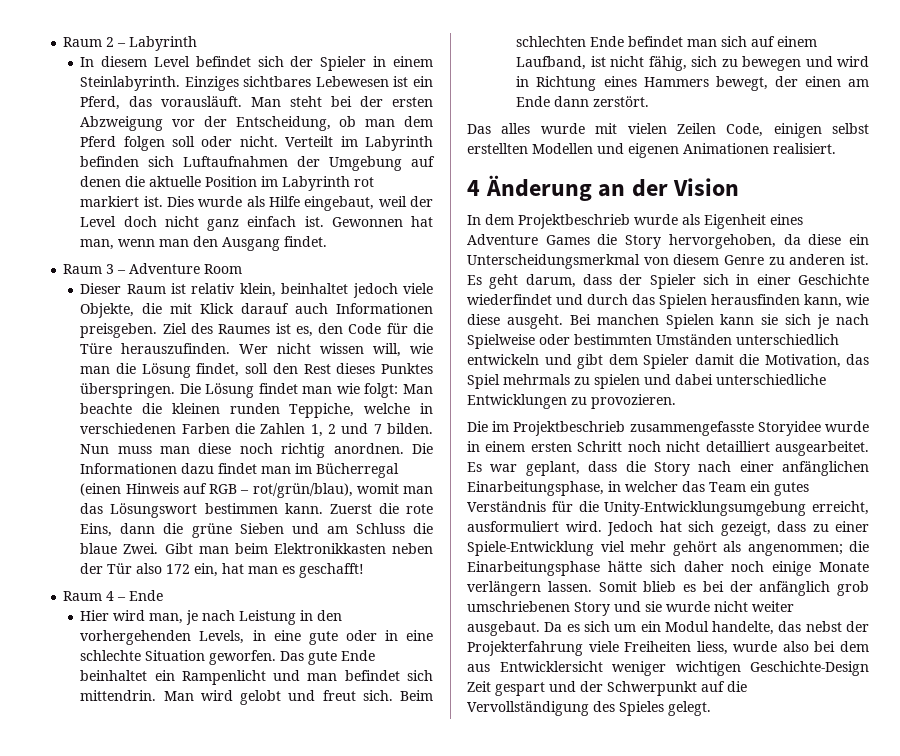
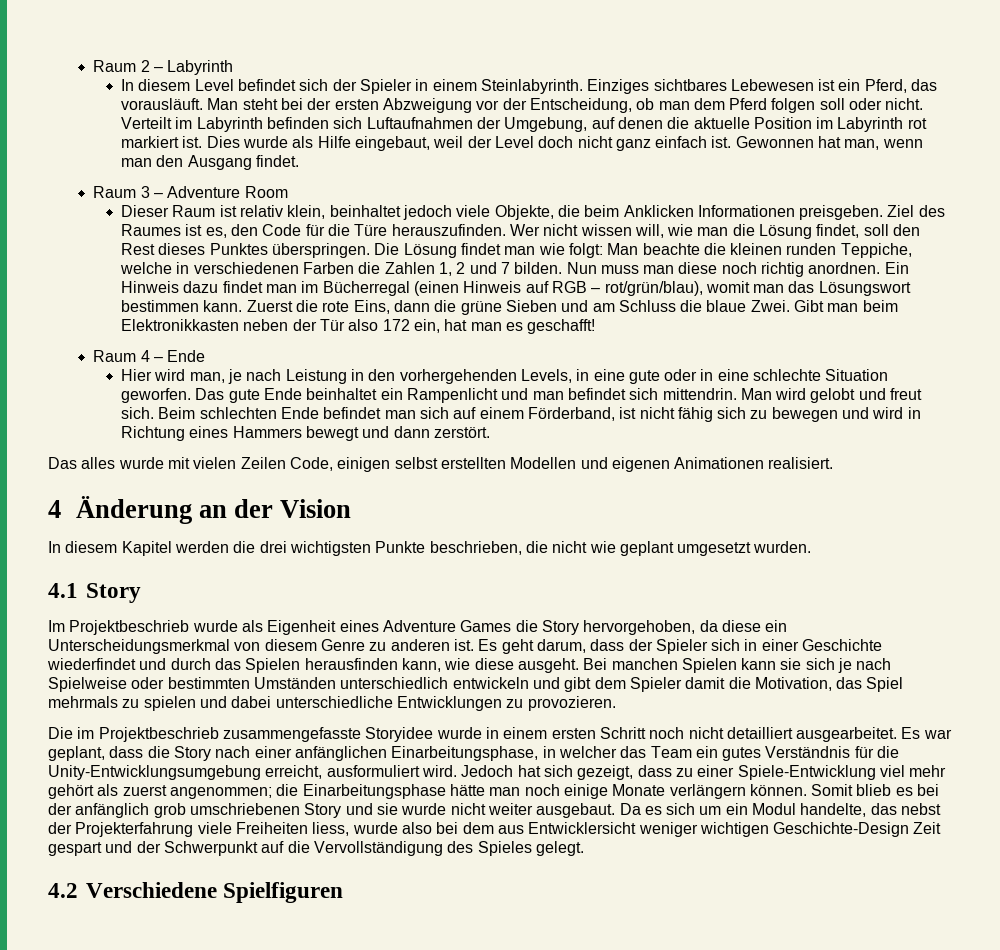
- Verteilt im Labyrinth befinden sich Luftaufnahmen der Umgebung auf denen die aktuelle Position im Labyrinth rot markiert ist.
+ Verteilt im Labyrinth befinden sich Luftaufnahmen der Umgebung, auf denen die aktuelle Position im Labyrinth rot markiert ist.
- Dieser Raum ist relativ klein, beinhaltet jedoch viele Objekte, die mit Klick darauf auch Informationen preisgeben.
+ Dieser Raum ist relativ klein, beinhaltet jedoch viele Objekte, die beim Anklicken Informationen preisgeben.
- Die Informationen dazu findet man im Bücherregal (einen Hinweis auf RGB – rot/grün/blau), womit man das Lösungswort bestimmen kann.
+ Ein Hinweis dazu findet man im Bücherregal (einen Hinweis auf RGB – rot/grün/blau), womit man das Lösungswort bestimmen kann.
- Beim schlechten Ende befindet man sich auf einem Laufband, ist nicht fähig, sich zu bewegen und wird in Richtung eines Hammers bewegt, der einen am Ende dann zerstört.
+ Beim schlechten Ende befindet man sich auf einem Förderband, ist nicht fähig sich zu bewegen und wird in Richtung eines Hammers bewegt und dann zerstört.
- In dem Projektbeschrieb wurde als Eigenheit eines Adventure Games die Story hervorgehoben, da diese ein Unterscheidungsmerkmal von diesem Genre zu anderen ist.
+ In diesem Kapitel werden die drei wichtigsten Punkte beschrieben, die nicht wie geplant umgesetzt wurden.
+ 4.1 Story
+ Im Projektbeschrieb wurde als Eigenheit eines Adventure Games die Story hervorgehoben, da diese ein Unterscheidungsmerkmal von diesem Genre zu anderen ist.
- Jedoch hat sich gezeigt, dass zu einer Spiele-Entwicklung viel mehr gehört als angenommen; die Einarbeitungsphase hätte sich daher noch einige Monate verlängern lassen.
+ Jedoch hat sich gezeigt, dass zu einer Spiele-Entwicklung viel mehr gehört als zuerst angenommen; die Einarbeitungsphase hätte man noch einige Monate verlängern können.
+ 4.2 Verschiedene Spielfiguren

